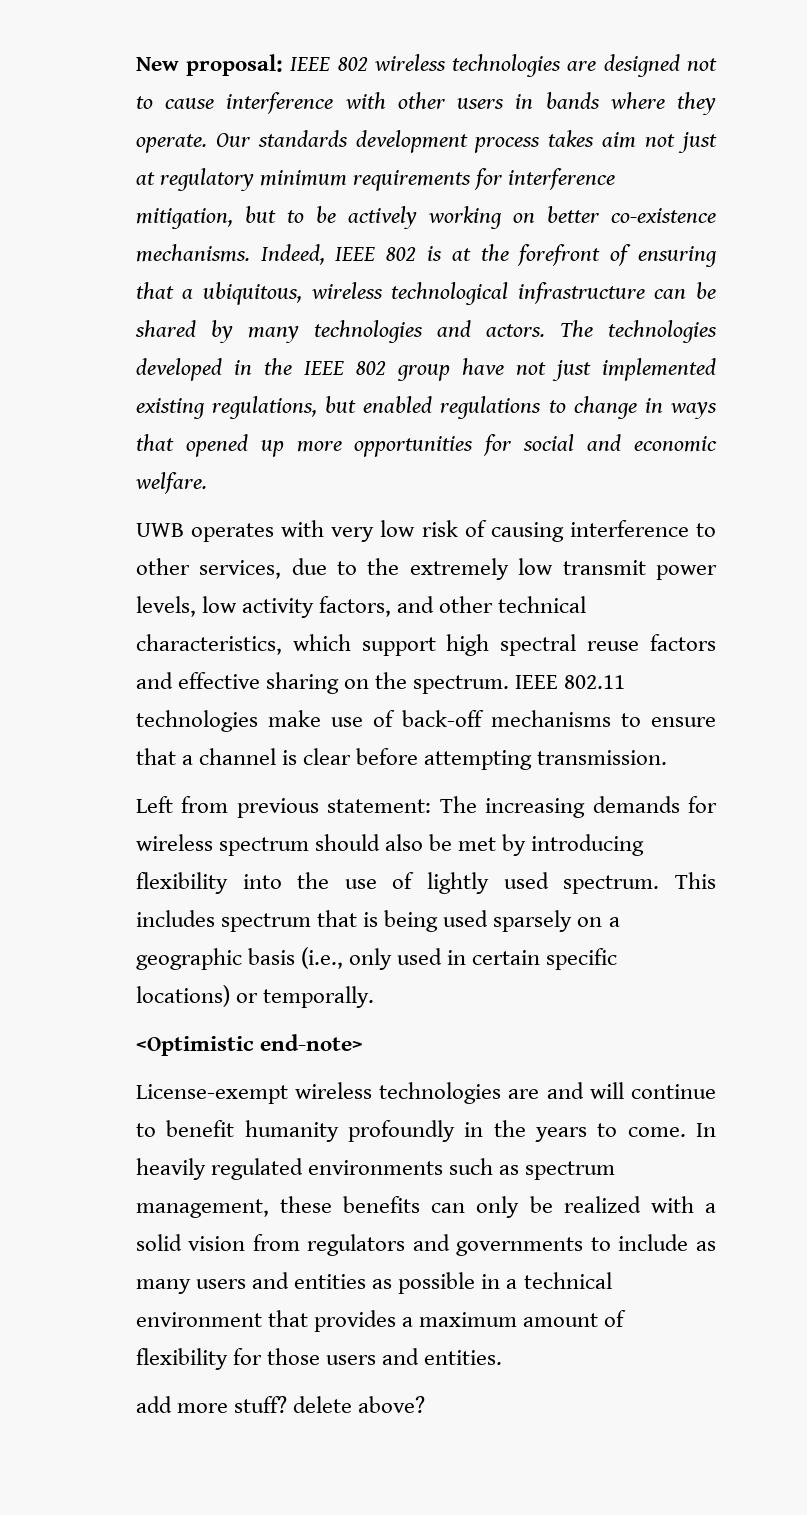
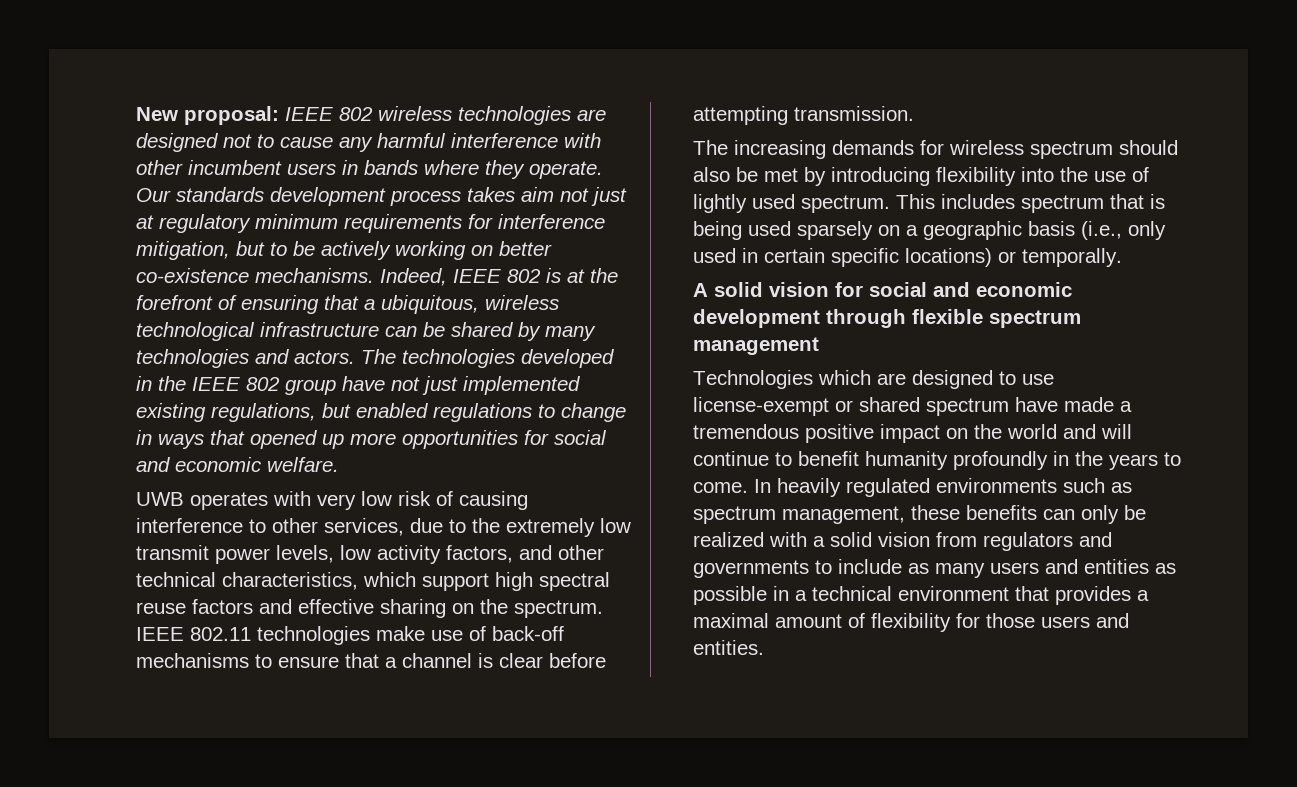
- New proposal: IEEE 802 wireless technologies are designed not to cause interference with other users in bands where they operate.
+ New proposal: IEEE 802 wireless technologies are designed not to cause any harmful interference with other incumbent users in bands where they operate.
- Left from previous statement: The increasing demands for wireless spectrum should also be met by introducing flexibility into the use of lightly used spectrum.
+ The increasing demands for wireless spectrum should also be met by introducing flexibility into the use of lightly used spectrum.
- <Optimistic end-note>
- License-exempt wireless technologies are and will continue to benefit humanity profoundly in the years to come.
+ A solid vision for social and economic development through flexible spectrum management
+ Technologies which are designed to use license-exempt or shared spectrum have made a tremendous positive impact on the world and will continue to benefit humanity profoundly in the years to come.
- In heavily regulated environments such as spectrum management, these benefits can only be realized with a solid vision from regulators and governments to include as many users and entities as possible in a technical environment that provides a maximum amount of flexibility for those users and entities.
+ In heavily regulated environments such as spectrum management, these benefits can only be realized with a solid vision from regulators and governments to include as many users and entities as possible in a technical environment that provides a maximal amount of flexibility for those users and entities.
- add more stuff? delete above?

